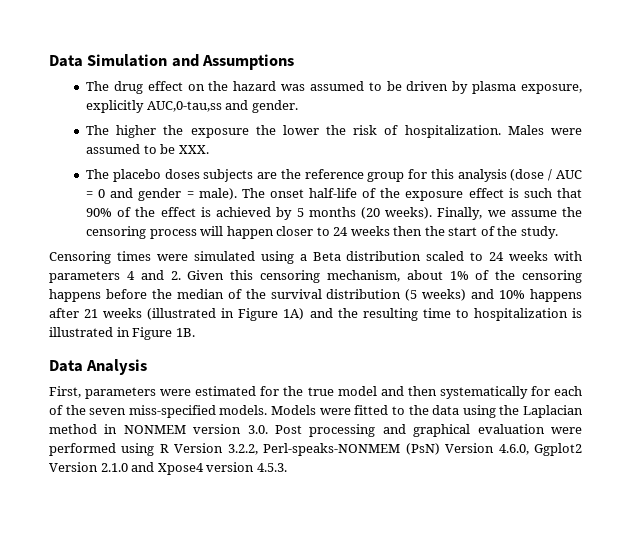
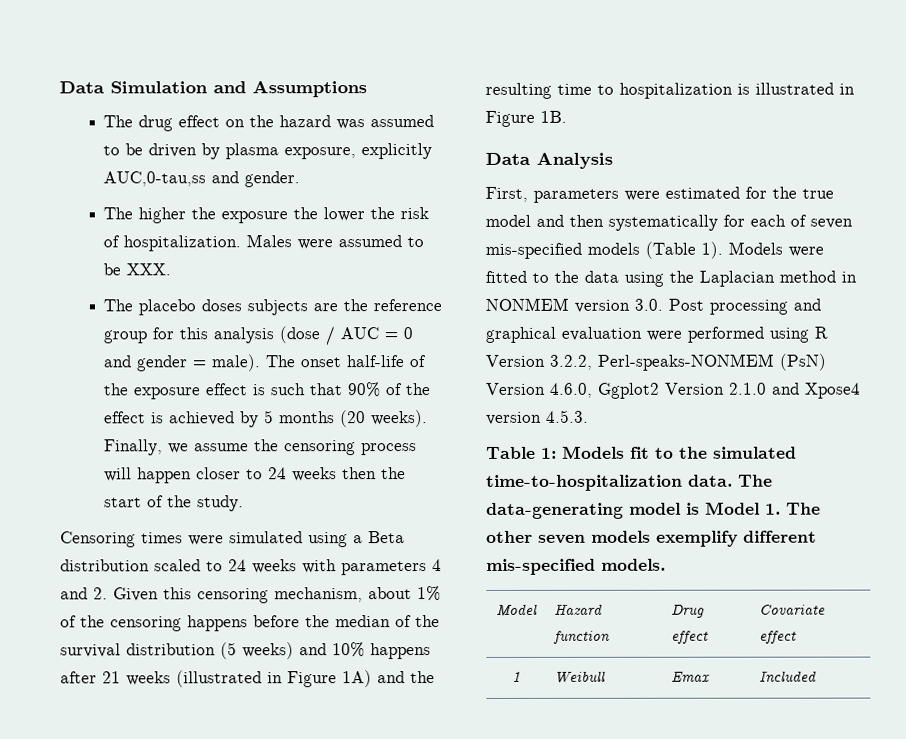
- First, parameters were estimated for the true model and then systematically for each of the seven miss-specified models.
+ First, parameters were estimated for the true model and then systematically for each of seven mis-specified models (Table 1).
+ Table 1: Models fit to the simulated time-to-hospitalization data. The data-generating model is Model 1. The other seven models exemplify different mis-specified models.
+ Model | Hazard function | Drug effect | Covariate effect
+ 1 | Weibull | Emax | Included

